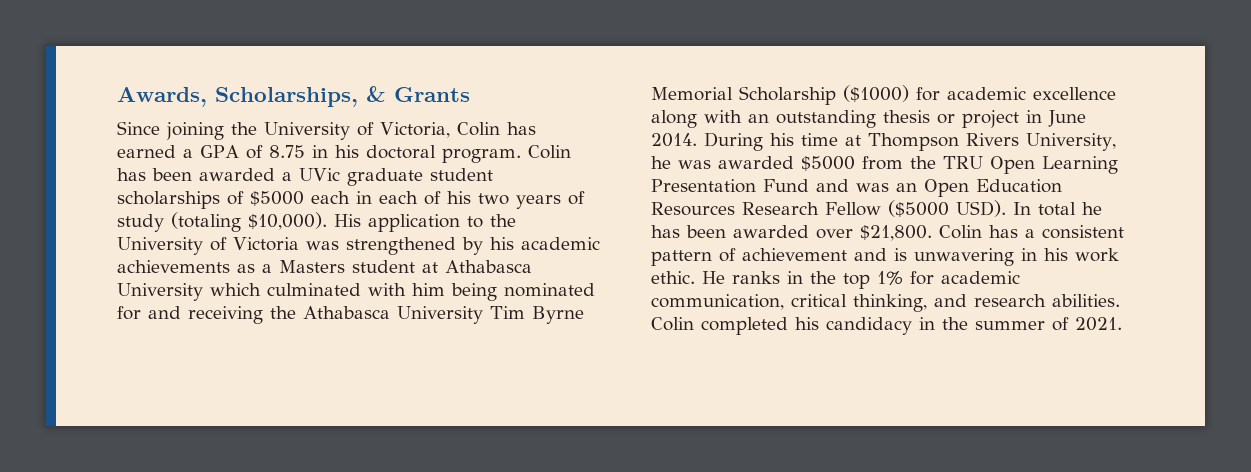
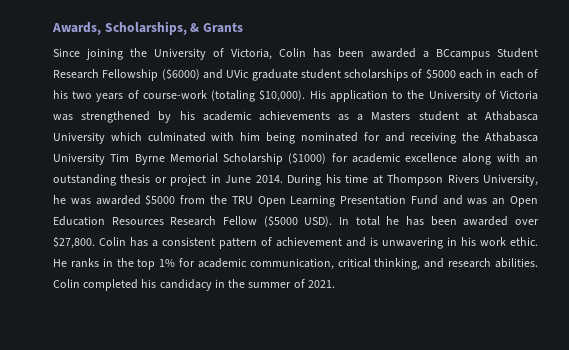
- Since joining the University of Victoria, Colin has earned a GPA of 8.75 in his doctoral program. Colin has been awarded a UVic graduate student scholarships of $5000 each in each of his two years of study (totaling $10,000).
+ Since joining the University of Victoria, Colin has been awarded a BCcampus Student Research Fellowship ($6000) and UVic graduate student scholarships of $5000 each in each of his two years of course-work (totaling $10,000).
- In total he has been awarded over $21,800.
+ In total he has been awarded over $27,800.

